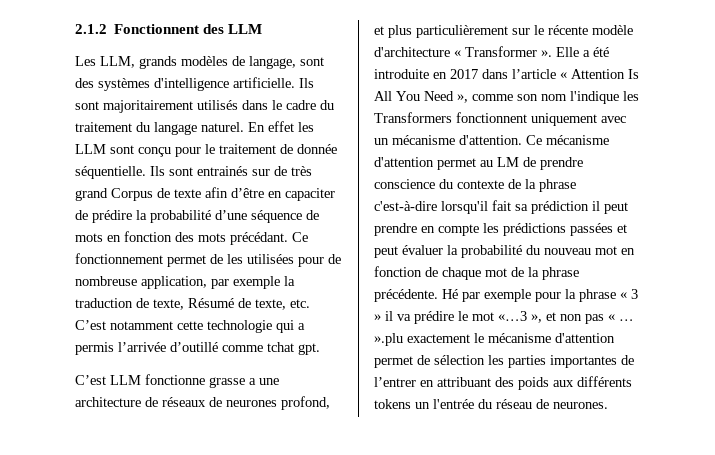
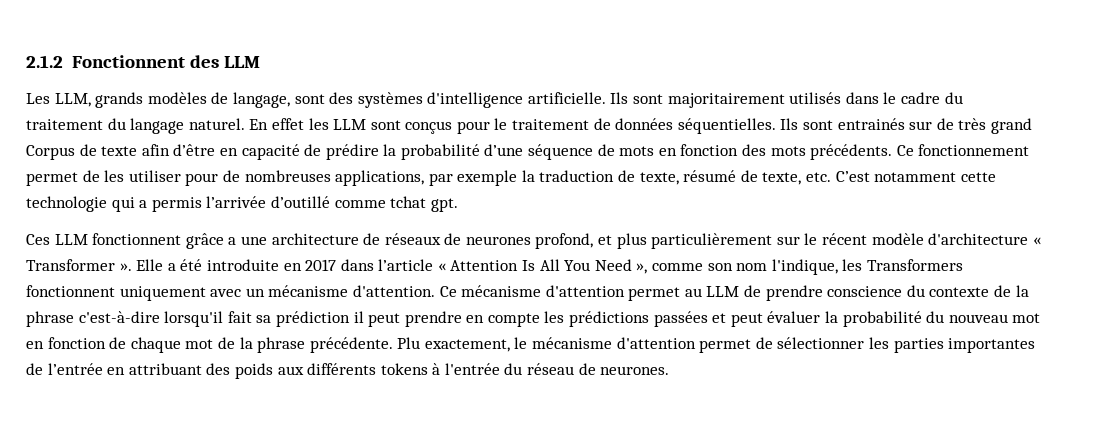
- En effet les LLM sont conçu pour le traitement de donnée séquentielle.
+ En effet les LLM sont conçus pour le traitement de données séquentielles.
- Ils sont entrainés sur de très grand Corpus de texte afin d’être en capaciter de prédire la probabilité d’une séquence de mots en fonction des mots précédant.
+ Ils sont entrainés sur de très grand Corpus de texte afin d’être en capacité de prédire la probabilité d’une séquence de mots en fonction des mots précédents.
- Ce fonctionnement permet de les utilisées pour de nombreuse application, par exemple la traduction de texte, Résumé de texte, etc. C’est notamment cette technologie qui a permis l’arrivée d’outillé comme tchat gpt.
+ Ce fonctionnement permet de les utiliser pour de nombreuses applications, par exemple la traduction de texte, résumé de texte, etc. C’est notamment cette technologie qui a permis l’arrivée d’outillé comme tchat gpt.
- C’est LLM fonctionne grasse a une architecture de réseaux de neurones profond, et plus particulièrement sur le récente modèle d'architecture « Transformer ».
+ Ces LLM fonctionnent grâce a une architecture de réseaux de neurones profond, et plus particulièrement sur le récent modèle d'architecture « Transformer ».
- Elle a été introduite en 2017 dans l’article « Attention Is All You Need », comme son nom l'indique les Transformers fonctionnent uniquement avec un mécanisme d'attention.
+ Elle a été introduite en 2017 dans l’article « Attention Is All You Need », comme son nom l'indique, les Transformers fonctionnent uniquement avec un mécanisme d'attention.
- Ce mécanisme d'attention permet au LM de prendre conscience du contexte de la phrase c'est-à-dire lorsqu'il fait sa prédiction il peut prendre en compte les prédictions passées et peut évaluer la probabilité du nouveau mot en fonction de chaque mot de la phrase précédente.
+ Ce mécanisme d'attention permet au LLM de prendre conscience du contexte de la phrase c'est-à-dire lorsqu'il fait sa prédiction il peut prendre en compte les prédictions passées et peut évaluer la probabilité du nouveau mot en fonction de chaque mot de la phrase précédente.
- Hé par exemple pour la phrase « 3 » il va prédire le mot «…3 », et non pas « … ».plu exactement le mécanisme d'attention permet de sélection les parties importantes de l’entrer en attribuant des poids aux différents tokens un l'entrée du réseau de neurones.
+ Plu exactement, le mécanisme d'attention permet de sélectionner les parties importantes de l’entrée en attribuant des poids aux différents tokens à l'entrée du réseau de neurones.

